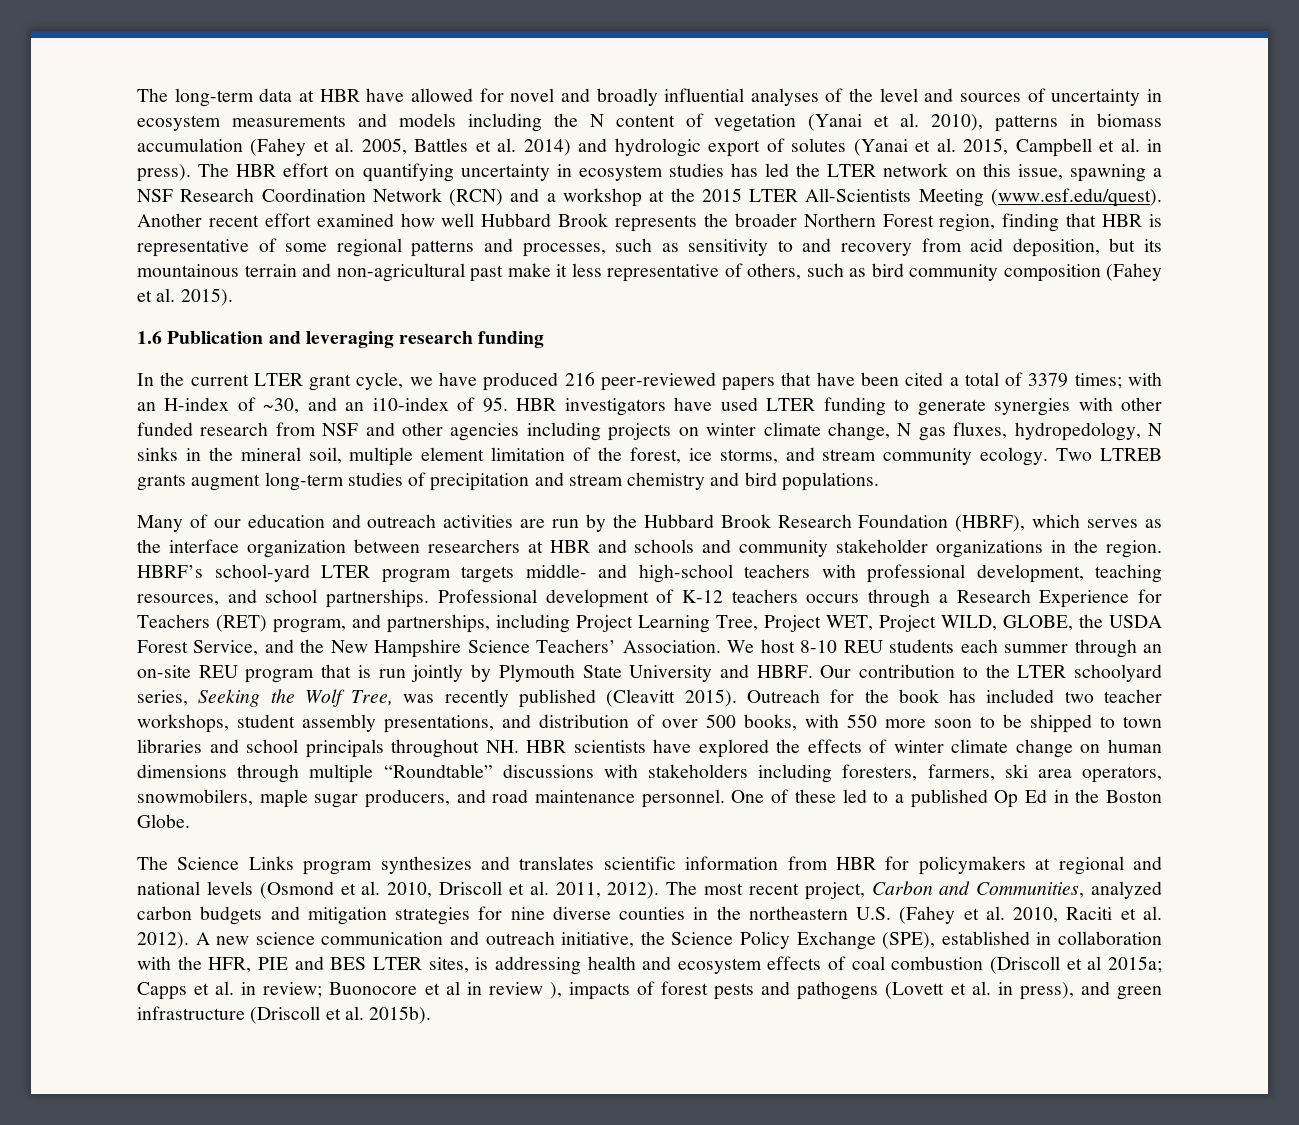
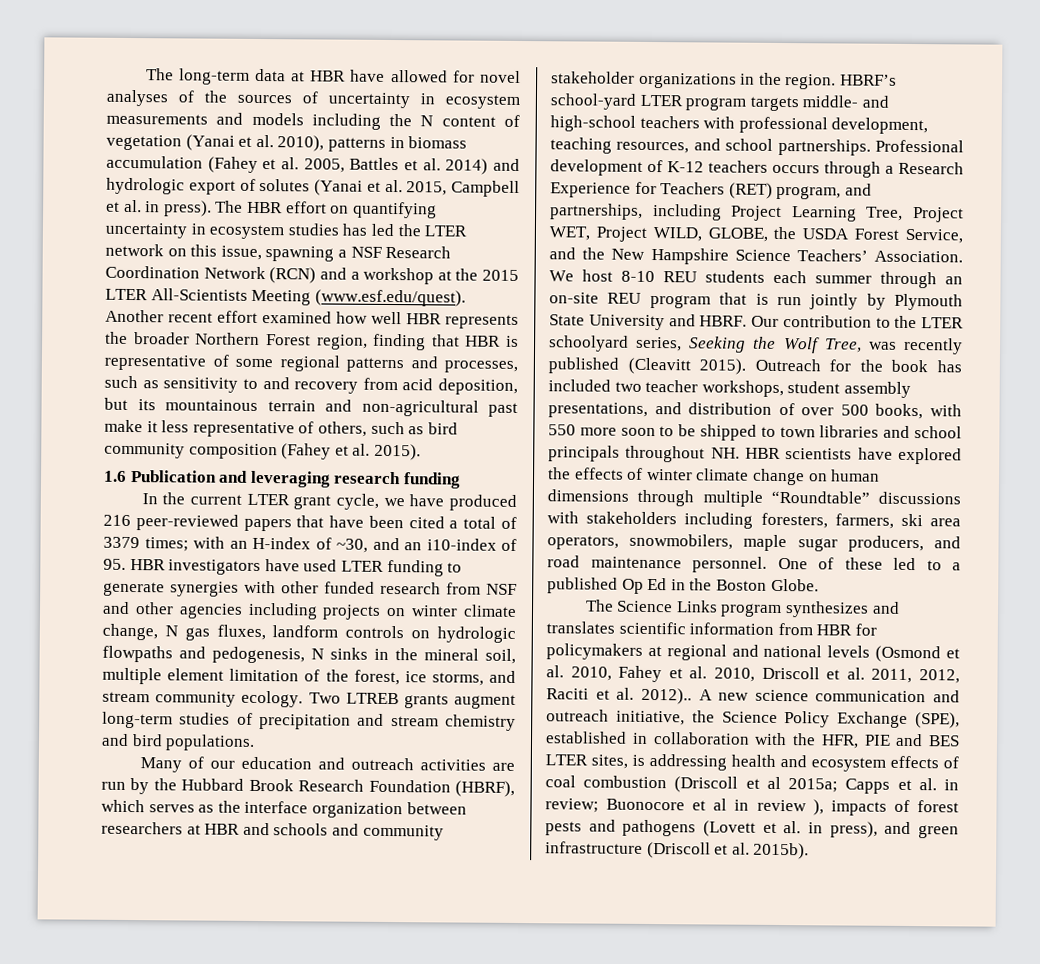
- The long-term data at HBR have allowed for novel and broadly influential analyses of the level and sources of uncertainty in ecosystem measurements and models including the N content of vegetation (Yanai et al. 2010), patterns in biomass accumulation (Fahey et al. 2005, Battles et al. 2014) and hydrologic export of solutes (Yanai et al. 2015, Campbell et al. in press).
+ The long-term data at HBR have allowed for novel analyses of the sources of uncertainty in ecosystem measurements and models including the N content of vegetation (Yanai et al. 2010), patterns in biomass accumulation (Fahey et al. 2005, Battles et al. 2014) and hydrologic export of solutes (Yanai et al. 2015, Campbell et al. in press).
- The HBR effort on quantifying uncertainty in ecosystem studies has led the LTER network on this issue, spawning a NSF Research Coordination Network (RCN) and a workshop at the 2015 LTER All-Scientists Meeting (www.esf.edu/quest). Another recent effort examined how well Hubbard Brook represents the broader Northern Forest region, finding that HBR is representative of some regional patterns and processes, such as sensitivity to and recovery from acid deposition, but its mountainous terrain and non-agricultural past make it less representative of others, such as bird community composition (Fahey et al. 2015).
+ The HBR effort on quantifying uncertainty in ecosystem studies has led the LTER network on this issue, spawning a NSF Research Coordination Network (RCN) and a workshop at the 2015 LTER All-Scientists Meeting (www.esf.edu/quest). Another recent effort examined how well HBR represents the broader Northern Forest region, finding that HBR is representative of some regional patterns and processes, such as sensitivity to and recovery from acid deposition, but its mountainous terrain and non-agricultural past make it less representative of others, such as bird community composition (Fahey et al. 2015).
- with an H-index of ~30, and an i10-index of 95. HBR investigators have used LTER funding to generate synergies with other funded research from NSF and other agencies including projects on winter climate change, N gas fluxes, hydropedology, N sinks in the mineral soil, multiple element limitation of the forest, ice storms, and stream community ecology.
+ with an H-index of ~30, and an i10-index of 95. HBR investigators have used LTER funding to generate synergies with other funded research from NSF and other agencies including projects on winter climate change, N gas fluxes, landform controls on hydrologic flowpaths and pedogenesis, N sinks in the mineral soil, multiple element limitation of the forest, ice storms, and stream community ecology.
- The Science Links program synthesizes and translates scientific information from HBR for policymakers at regional and national levels (Osmond et al. 2010, Driscoll et al. 2011, 2012). The most recent project, Carbon and Communities, analyzed carbon budgets and mitigation strategies for nine diverse counties in the northeastern U.S. (Fahey et al. 2010, Raciti et al. 2012).
+ The Science Links program synthesizes and translates scientific information from HBR for policymakers at regional and national levels (Osmond et al. 2010, Fahey et al. 2010, Driscoll et al. 2011, 2012, Raciti et al. 2012)..

